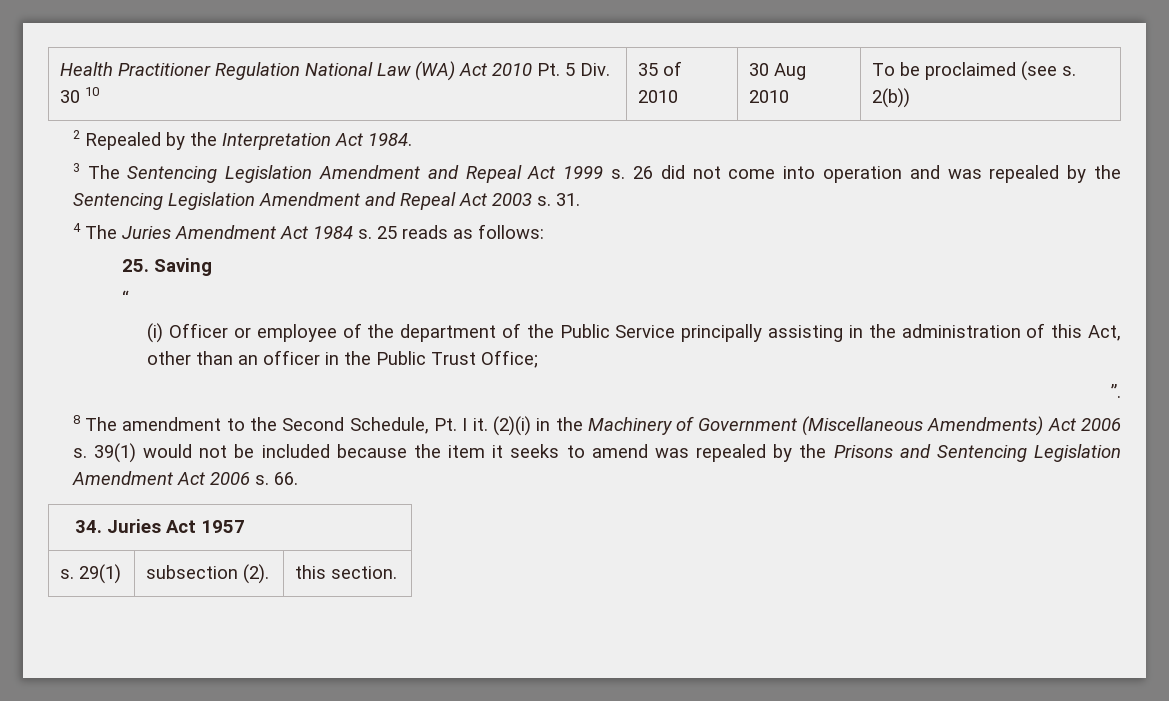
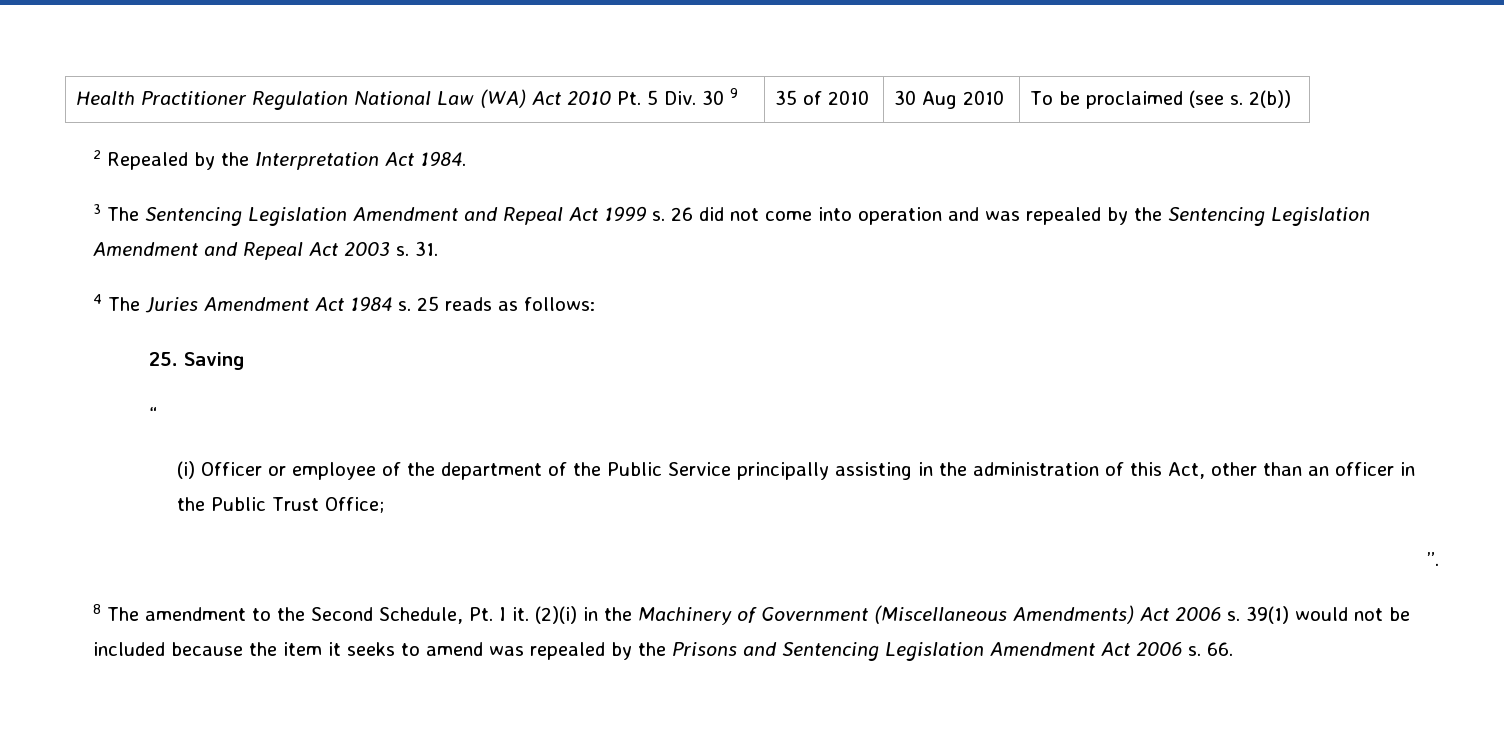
- Health Practitioner Regulation National Law (WA) Act 2010 Pt. 5 Div. 30 10 | 35 of 2010 | 30 Aug 2010 | To be proclaimed (see s. 2(b))
+ Health Practitioner Regulation National Law (WA) Act 2010 Pt. 5 Div. 30 9 | 35 of 2010 | 30 Aug 2010 | To be proclaimed (see s. 2(b))
- 34. Juries Act 1957
- s. 29(1) | subsection (2). | this section.

